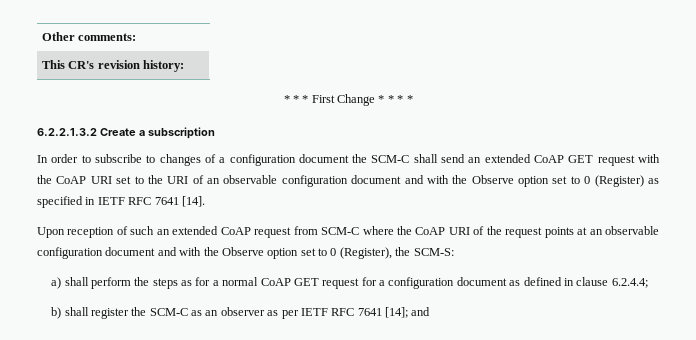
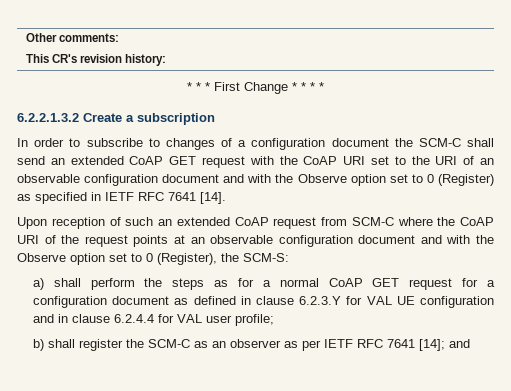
- a) shall perform the steps as for a normal CoAP GET request for a configuration document as defined in clause 6.2.4.4;
+ a) shall perform the steps as for a normal CoAP GET request for a configuration document as defined in clause 6.2.3.Y for VAL UE configuration and in clause 6.2.4.4 for VAL user profile;

